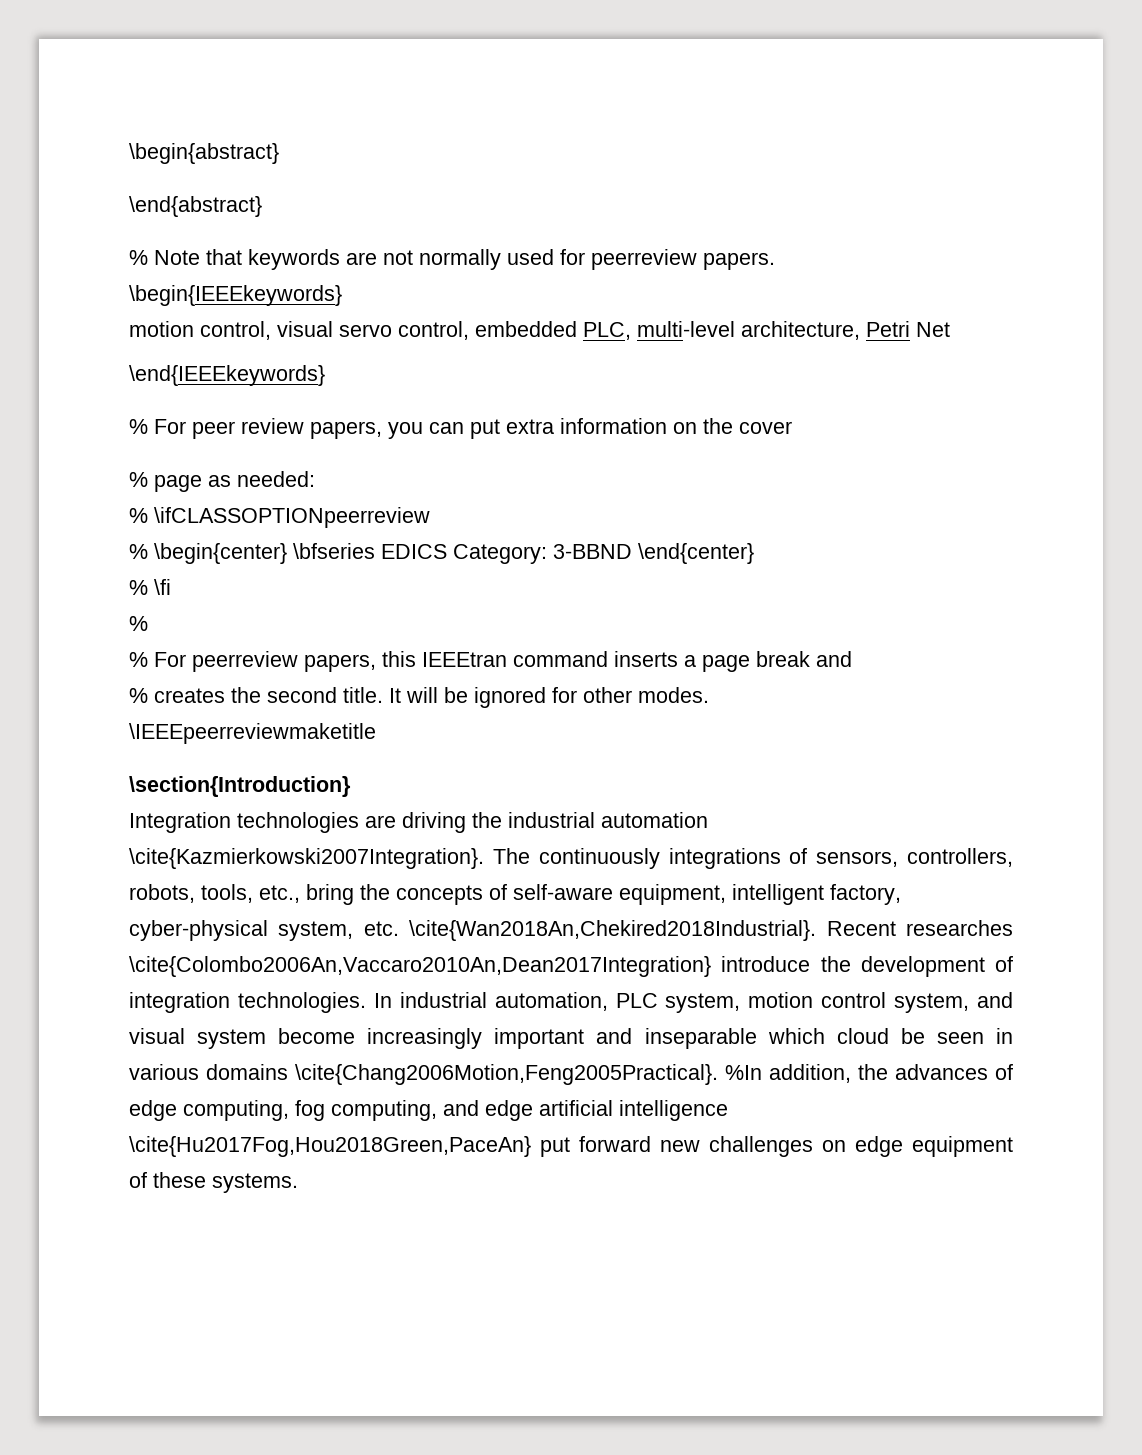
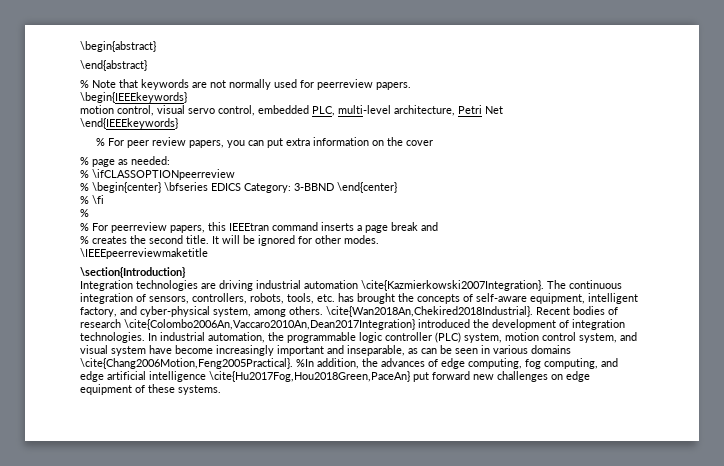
- Integration technologies are driving the industrial automation \cite{Kazmierkowski2007Integration}.
+ Integration technologies are driving industrial automation \cite{Kazmierkowski2007Integration}.
- The continuously integrations of sensors, controllers, robots, tools, etc., bring the concepts of self-aware equipment, intelligent factory, cyber-physical system, etc. \cite{Wan2018An,Chekired2018Industrial}. Recent researches \cite{Colombo2006An,Vaccaro2010An,Dean2017Integration} introduce the development of integration technologies.
+ The continuous integration of sensors, controllers, robots, tools, etc. has brought the concepts of self-aware equipment, intelligent factory, and cyber-physical system, among others. \cite{Wan2018An,Chekired2018Industrial}. Recent bodies of research \cite{Colombo2006An,Vaccaro2010An,Dean2017Integration} introduced the development of integration technologies.
- In industrial automation, PLC system, motion control system, and visual system become increasingly important and inseparable which cloud be seen in various domains \cite{Chang2006Motion,Feng2005Practical}.
+ In industrial automation, the programmable logic controller (PLC) system, motion control system, and visual system have become increasingly important and inseparable, as can be seen in various domains \cite{Chang2006Motion,Feng2005Practical}.

